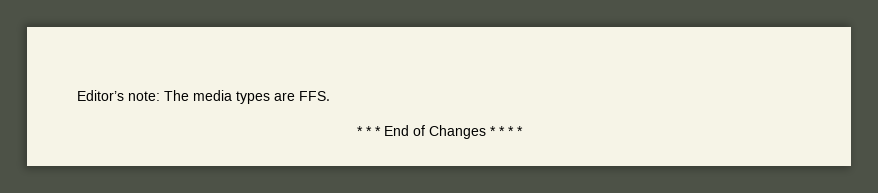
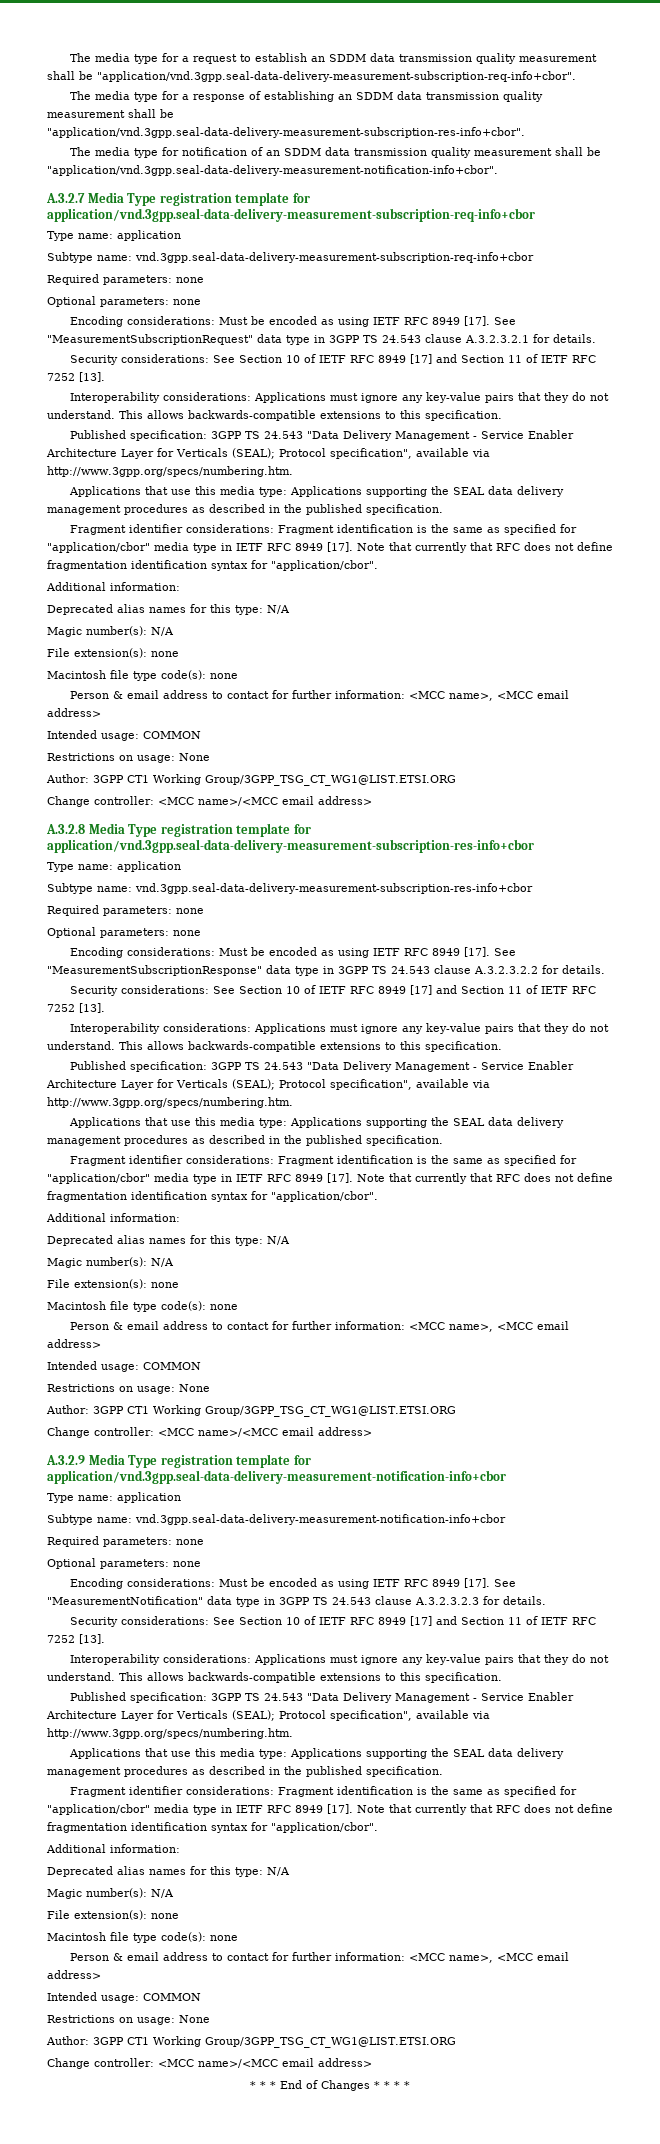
- Editor’s note: The media types are FFS.
+ The media type for a request to establish an SDDM data transmission quality measurement shall be "application/vnd.3gpp.seal-data-delivery-measurement-subscription-req-info+cbor".
+ The media type for a response of establishing an SDDM data transmission quality measurement shall be "application/vnd.3gpp.seal-data-delivery-measurement-subscription-res-info+cbor".
+ The media type for notification of an SDDM data transmission quality measurement shall be "application/vnd.3gpp.seal-data-delivery-measurement-notification-info+cbor".
+ A.3.2.7 Media Type registration template for application/vnd.3gpp.seal-data-delivery-measurement-subscription-req-info+cbor
+ Type name: application
+ Subtype name: vnd.3gpp.seal-data-delivery-measurement-subscription-req-info+cbor
+ Required parameters: none
+ Optional parameters: none
+ Encoding considerations: Must be encoded as using IETF RFC 8949 [17]. See "MeasurementSubscriptionRequest" data type in 3GPP TS 24.543 clause A.3.2.3.2.1 for details.
+ Security considerations: See Section 10 of IETF RFC 8949 [17] and Section 11 of IETF RFC 7252 [13].
+ Interoperability considerations: Applications must ignore any key-value pairs that they do not understand. This allows backwards-compatible extensions to this specification.
+ Published specification: 3GPP TS 24.543 "Data Delivery Management - Service Enabler Architecture Layer for Verticals (SEAL); Protocol specification", available via http://www.3gpp.org/specs/numbering.htm.
+ Applications that use this media type: Applications supporting the SEAL data delivery management procedures as described in the published specification.
+ Fragment identifier considerations: Fragment identification is the same as specified for "application/cbor" media type in IETF RFC 8949 [17]. Note that currently that RFC does not define fragmentation identification syntax for "application/cbor".
+ Additional information:
+ Deprecated alias names for this type: N/A
+ Magic number(s): N/A
+ File extension(s): none
+ Macintosh file type code(s): none
+ Person & email address to contact for further information: <MCC name>, <MCC email address>
+ Intended usage: COMMON
+ Restrictions on usage: None
+ Author: 3GPP CT1 Working Group/3GPP_TSG_CT_WG1@LIST.ETSI.ORG
+ Change controller: <MCC name>/<MCC email address>
+ A.3.2.8 Media Type registration template for application/vnd.3gpp.seal-data-delivery-measurement-subscription-res-info+cbor
+ Type name: application
+ Subtype name: vnd.3gpp.seal-data-delivery-measurement-subscription-res-info+cbor
+ Required parameters: none
+ Optional parameters: none
+ Encoding considerations: Must be encoded as using IETF RFC 8949 [17]. See "MeasurementSubscriptionResponse" data type in 3GPP TS 24.543 clause A.3.2.3.2.2 for details.
+ Security considerations: See Section 10 of IETF RFC 8949 [17] and Section 11 of IETF RFC 7252 [13].
+ Interoperability considerations: Applications must ignore any key-value pairs that they do not understand. This allows backwards-compatible extensions to this specification.
+ Published specification: 3GPP TS 24.543 "Data Delivery Management - Service Enabler Architecture Layer for Verticals (SEAL); Protocol specification", available via http://www.3gpp.org/specs/numbering.htm.
+ Applications that use this media type: Applications supporting the SEAL data delivery management procedures as described in the published specification.
+ Fragment identifier considerations: Fragment identification is the same as specified for "application/cbor" media type in IETF RFC 8949 [17]. Note that currently that RFC does not define fragmentation identification syntax for "application/cbor".
+ Additional information:
+ Deprecated alias names for this type: N/A
+ Magic number(s): N/A
+ File extension(s): none
+ Macintosh file type code(s): none
+ Person & email address to contact for further information: <MCC name>, <MCC email address>
+ Intended usage: COMMON
+ Restrictions on usage: None
+ Author: 3GPP CT1 Working Group/3GPP_TSG_CT_WG1@LIST.ETSI.ORG
+ Change controller: <MCC name>/<MCC email address>
+ A.3.2.9 Media Type registration template for application/vnd.3gpp.seal-data-delivery-measurement-notification-info+cbor
+ Type name: application
+ Subtype name: vnd.3gpp.seal-data-delivery-measurement-notification-info+cbor
+ Required parameters: none
+ Optional parameters: none
+ Encoding considerations: Must be encoded as using IETF RFC 8949 [17]. See "MeasurementNotification" data type in 3GPP TS 24.543 clause A.3.2.3.2.3 for details.
+ Security considerations: See Section 10 of IETF RFC 8949 [17] and Section 11 of IETF RFC 7252 [13].
+ Interoperability considerations: Applications must ignore any key-value pairs that they do not understand. This allows backwards-compatible extensions to this specification.
+ Published specification: 3GPP TS 24.543 "Data Delivery Management - Service Enabler Architecture Layer for Verticals (SEAL); Protocol specification", available via http://www.3gpp.org/specs/numbering.htm.
+ Applications that use this media type: Applications supporting the SEAL data delivery management procedures as described in the published specification.
+ Fragment identifier considerations: Fragment identification is the same as specified for "application/cbor" media type in IETF RFC 8949 [17]. Note that currently that RFC does not define fragmentation identification syntax for "application/cbor".
+ Additional information:
+ Deprecated alias names for this type: N/A
+ Magic number(s): N/A
+ File extension(s): none
+ Macintosh file type code(s): none
+ Person & email address to contact for further information: <MCC name>, <MCC email address>
+ Intended usage: COMMON
+ Restrictions on usage: None
+ Author: 3GPP CT1 Working Group/3GPP_TSG_CT_WG1@LIST.ETSI.ORG
+ Change controller: <MCC name>/<MCC email address>

